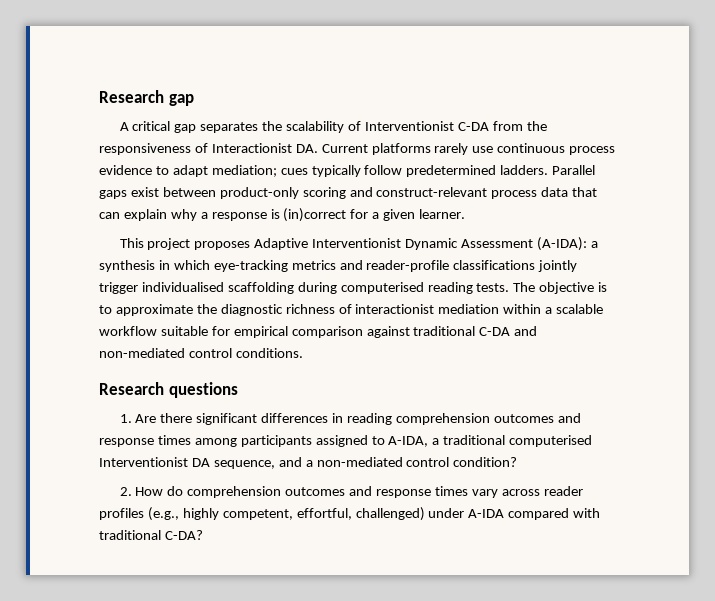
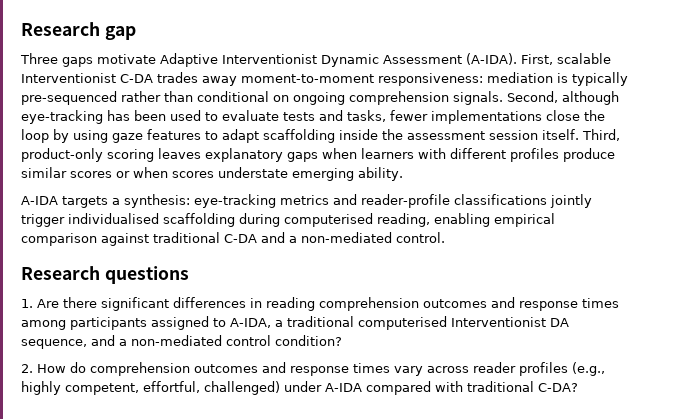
- A critical gap separates the scalability of Interventionist C-DA from the responsiveness of Interactionist DA. Current platforms rarely use continuous process evidence to adapt mediation; cues typically follow predetermined ladders. Parallel gaps exist between product-only scoring and construct-relevant process data that can explain why a response is (in)correct for a given learner.
- This project proposes Adaptive Interventionist Dynamic Assessment (A-IDA): a synthesis in which eye-tracking metrics and reader-profile classifications jointly trigger individualised scaffolding during computerised reading tests. The objective is to approximate the diagnostic richness of interactionist mediation within a scalable workflow suitable for empirical comparison against traditional C-DA and non-mediated control conditions.
+ Three gaps motivate Adaptive Interventionist Dynamic Assessment (A-IDA). First, scalable Interventionist C-DA trades away moment-to-moment responsiveness: mediation is typically pre-sequenced rather than conditional on ongoing comprehension signals. Second, although eye-tracking has been used to evaluate tests and tasks, fewer implementations close the loop by using gaze features to adapt scaffolding inside the assessment session itself. Third, product-only scoring leaves explanatory gaps when learners with different profiles produce similar scores or when scores understate emerging ability.
+ A-IDA targets a synthesis: eye-tracking metrics and reader-profile classifications jointly trigger individualised scaffolding during computerised reading, enabling empirical comparison against traditional C-DA and a non-mediated control.

